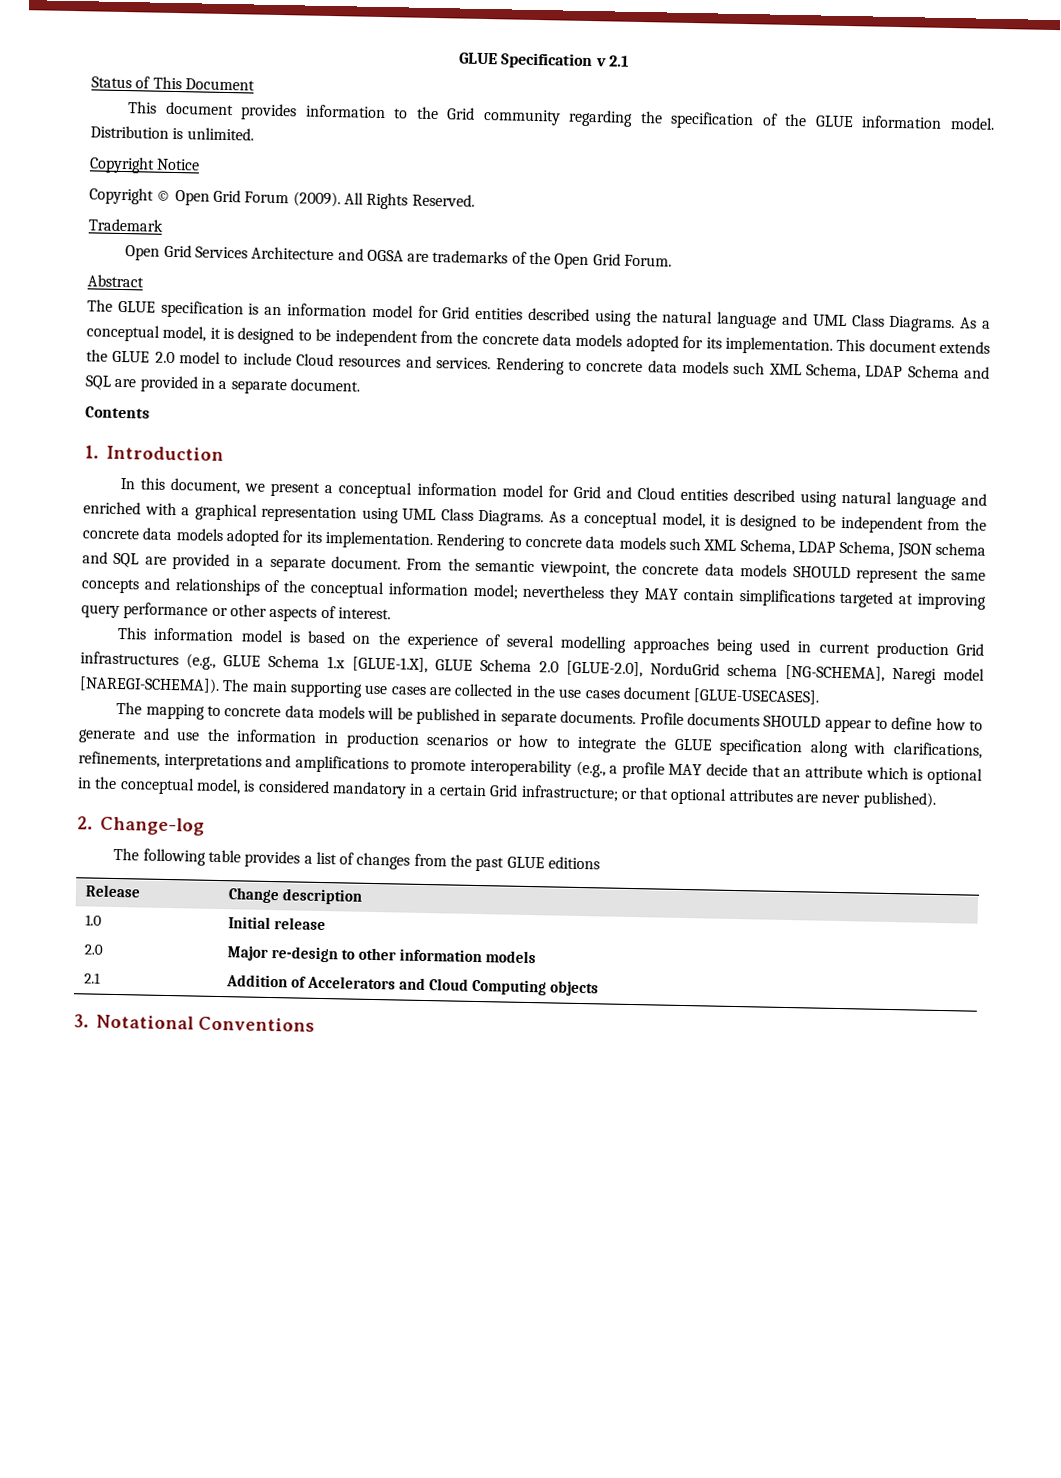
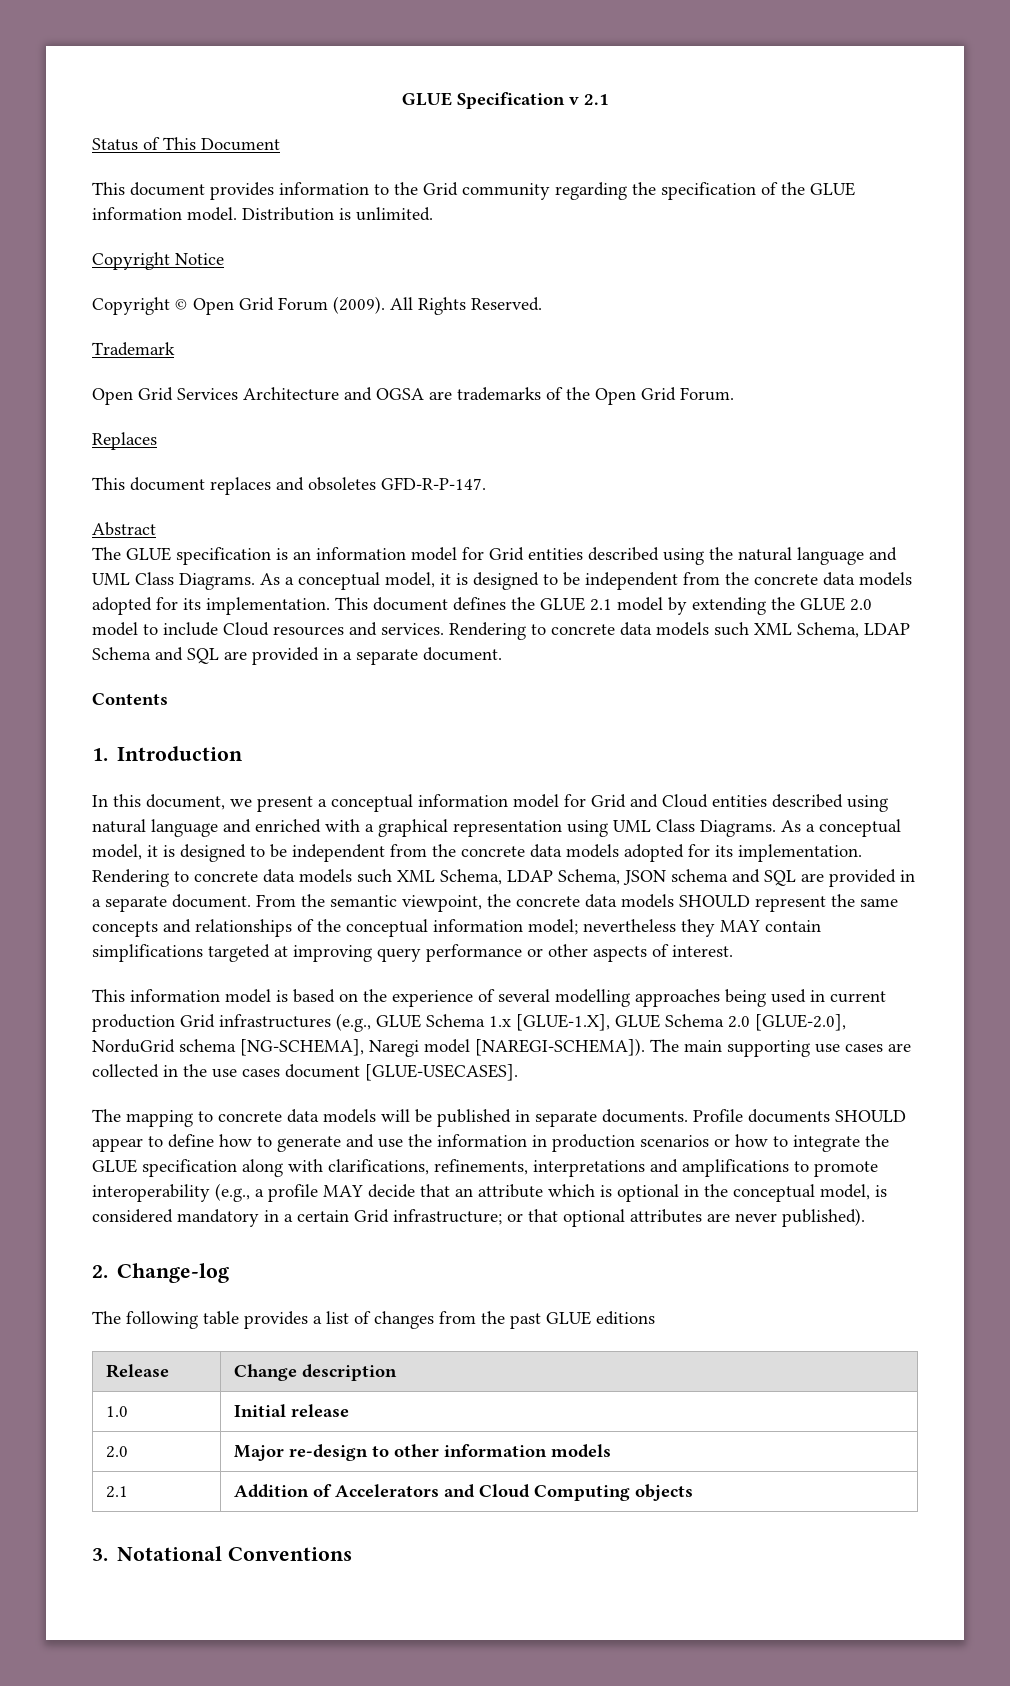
+ Replaces
+ This document replaces and obsoletes GFD-R-P-147.
- This document extends the GLUE 2.0 model to include Cloud resources and services.
+ This document defines the GLUE 2.1 model by extending the GLUE 2.0 model to include Cloud resources and services.

